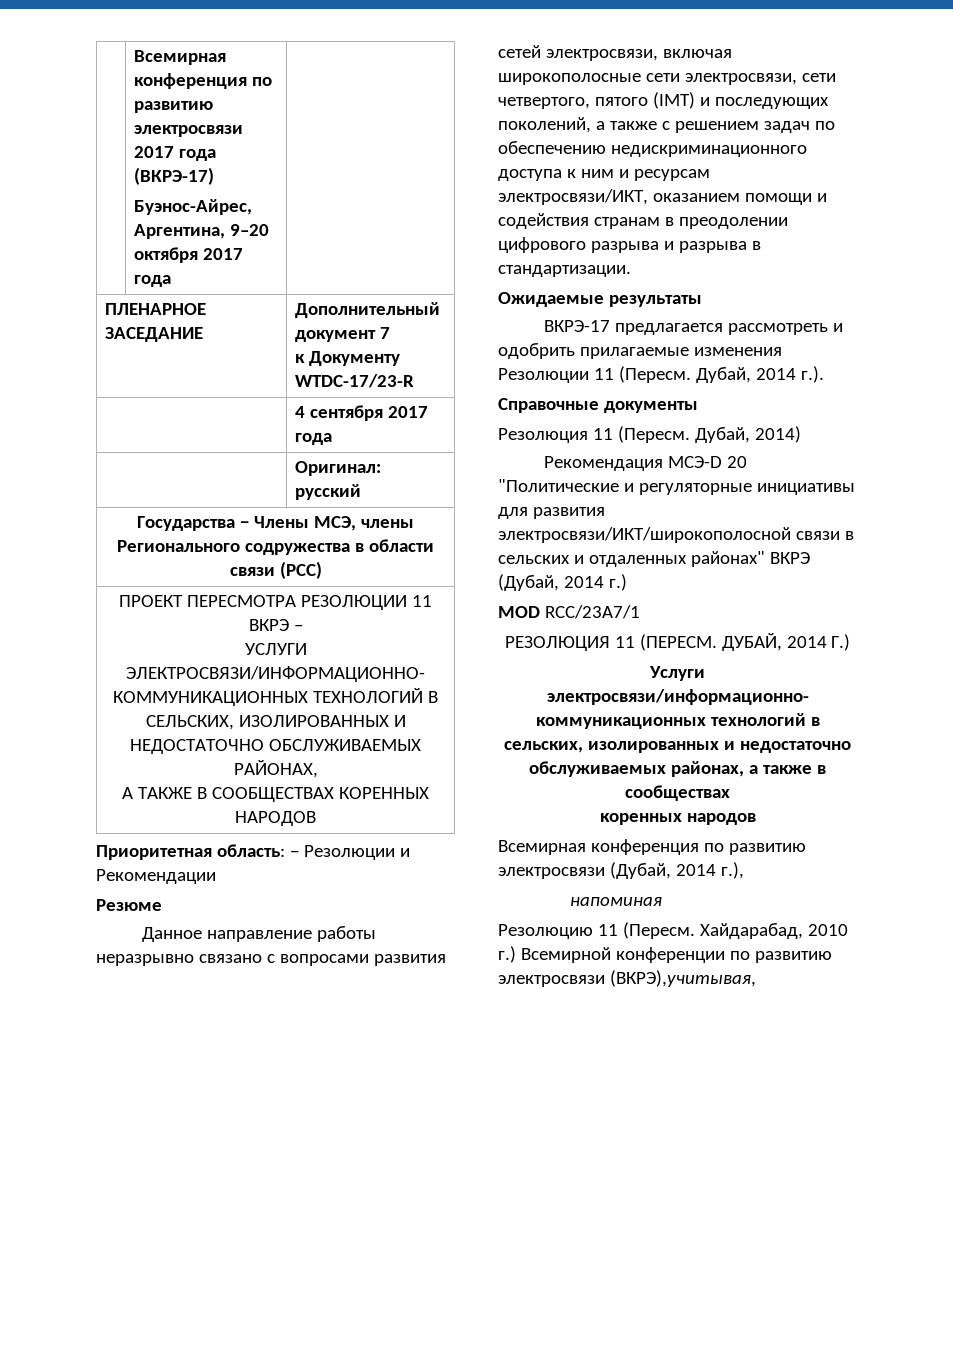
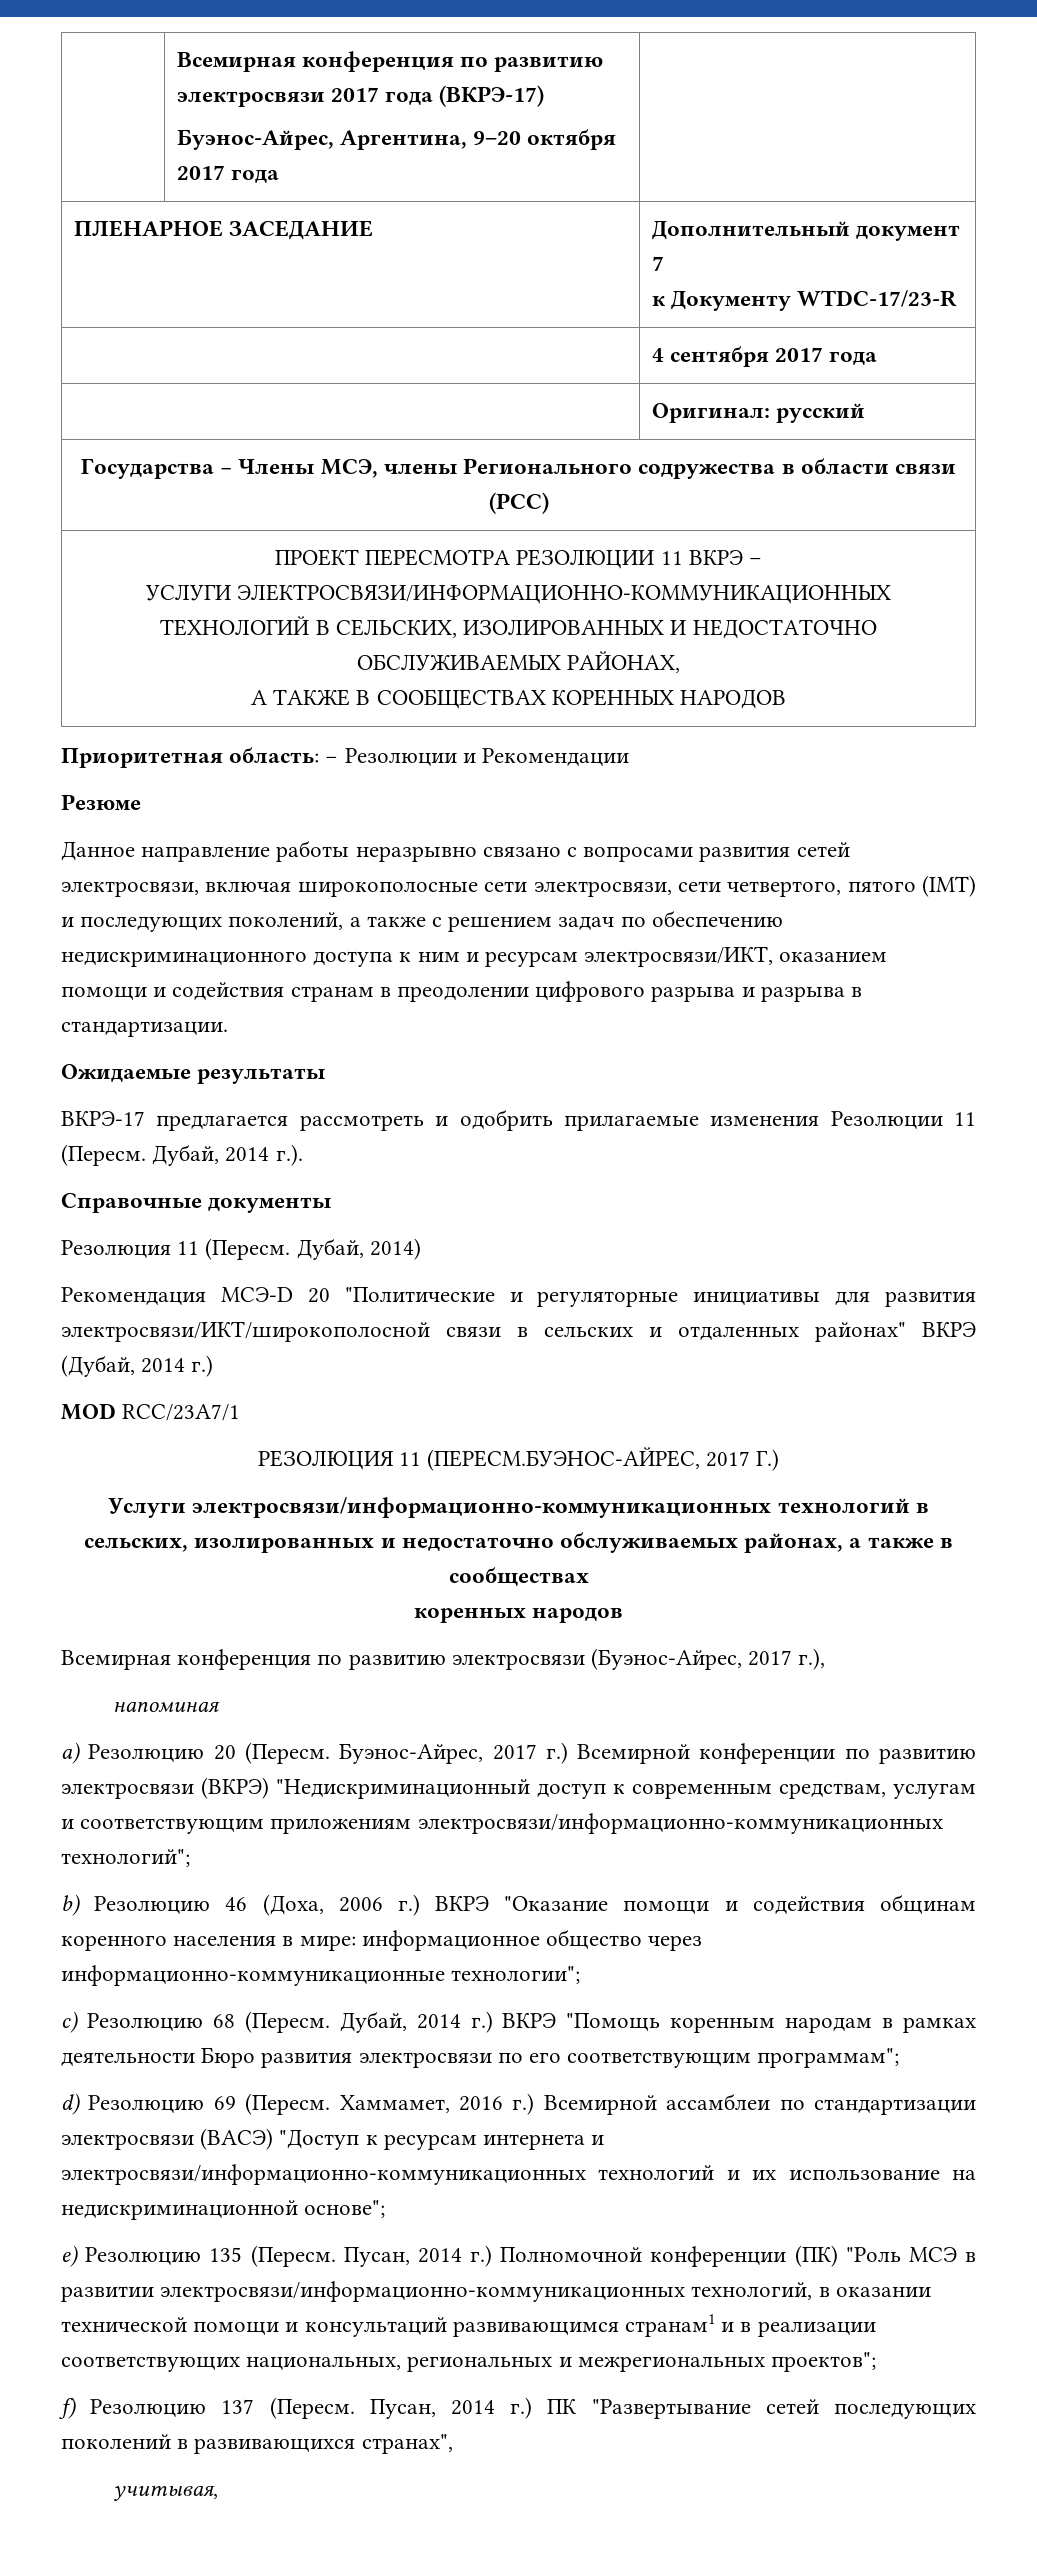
- РЕЗОЛЮЦИЯ 11 (ПЕРЕСМ. ДУБАЙ, 2014 Г.)
+ РЕЗОЛЮЦИЯ 11 (ПЕРЕСМ.БУЭНОС-АЙРЕС, 2017 Г.)
- Всемирная конференция по развитию электросвязи (Дубай, 2014 г.),
+ Всемирная конференция по развитию электросвязи (Буэнос-Айрес, 2017 г.),
- Резолюцию 11 (Пересм. Хайдарабад, 2010 г.) Всемирной конференции по развитию электросвязи (ВКРЭ),учитывая,
+ a) Резолюцию 20 (Пересм. Буэнос-Айрес, 2017 г.) Всемирной конференции по развитию электросвязи (ВКРЭ) "Недискриминационный доступ к современным средствам, услугам и соответствующим приложениям электросвязи/информационно-коммуникационных технологий";
+ b) Резолюцию 46 (Доха, 2006 г.) ВКРЭ "Оказание помощи и содействия общинам коренного населения в мире: информационное общество через информационно-коммуникационные технологии";
+ c) Резолюцию 68 (Пересм. Дубай, 2014 г.) ВКРЭ "Помощь коренным народам в рамках деятельности Бюро развития электросвязи по его соответствующим программам";
+ d) Резолюцию 69 (Пересм. Хаммамет, 2016 г.) Всемирной ассамблеи по стандартизации электросвязи (ВАСЭ) "Доступ к ресурсам интернета и электросвязи/информационно-коммуникационных технологий и их использование на недискриминационной основе";
+ e) Резолюцию 135 (Пересм. Пусан, 2014 г.) Полномочной конференции (ПК) "Роль МСЭ в развитии электросвязи/информационно-коммуникационных технологий, в оказании технической помощи и консультаций развивающимся странам1 и в реализации соответствующих национальных, региональных и межрегиональных проектов";
+ f) Резолюцию 137 (Пересм. Пусан, 2014 г.) ПК "Развертывание сетей последующих поколений в развивающихся странах",
+ учитывая,

